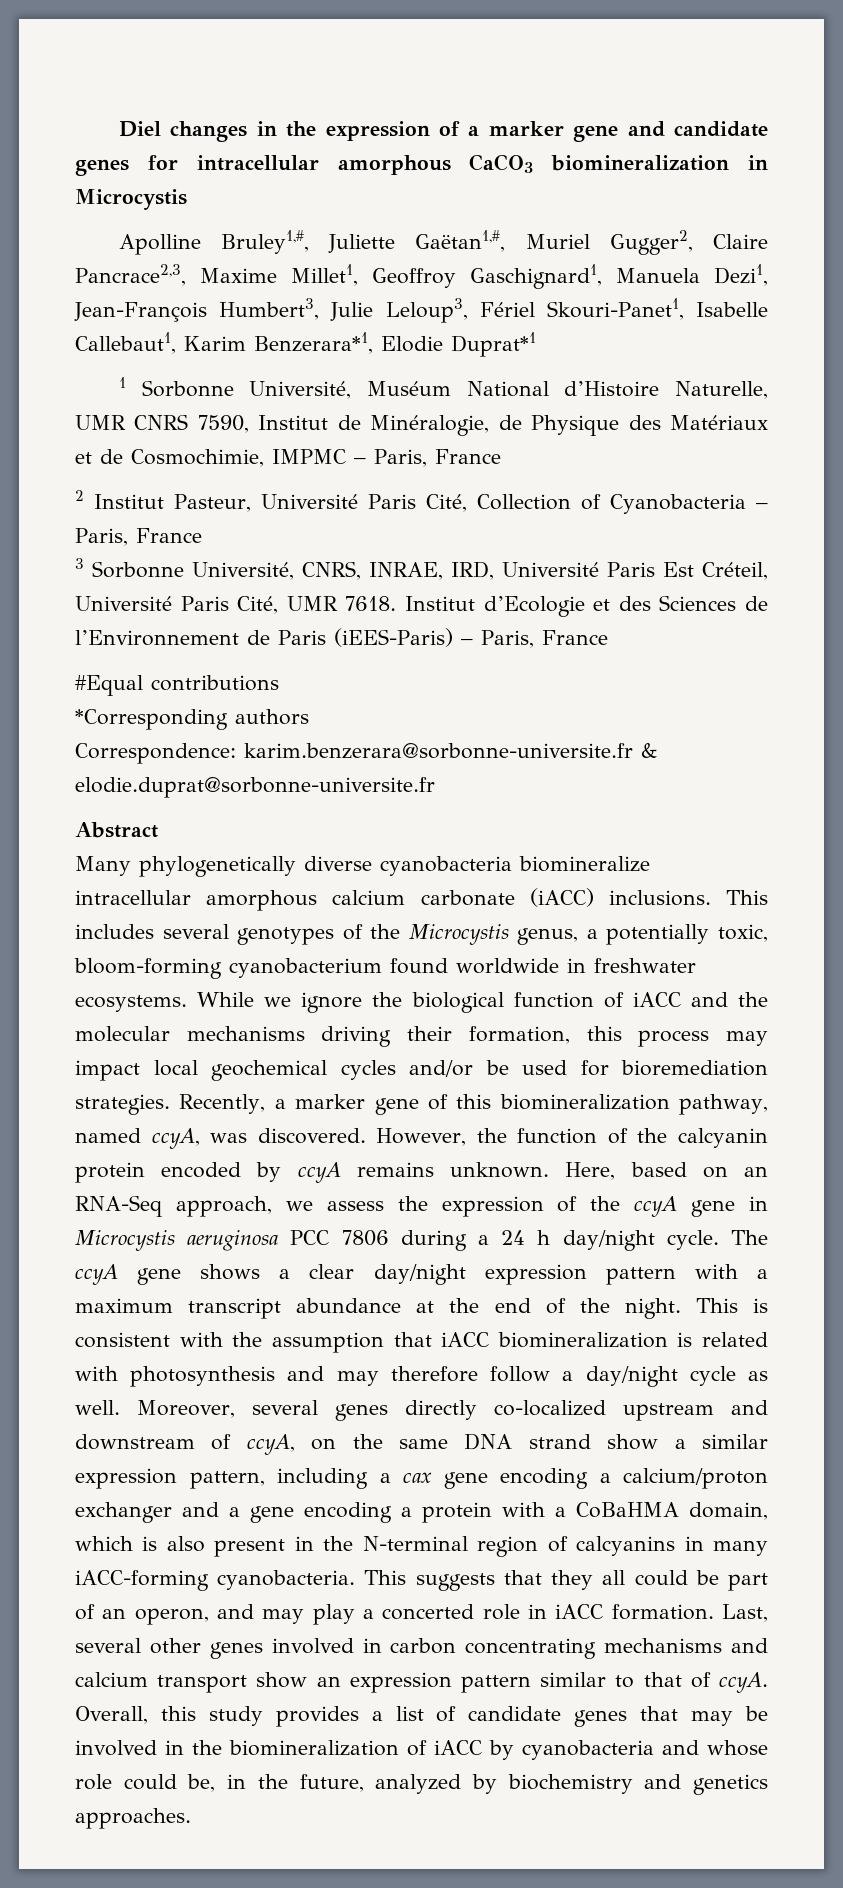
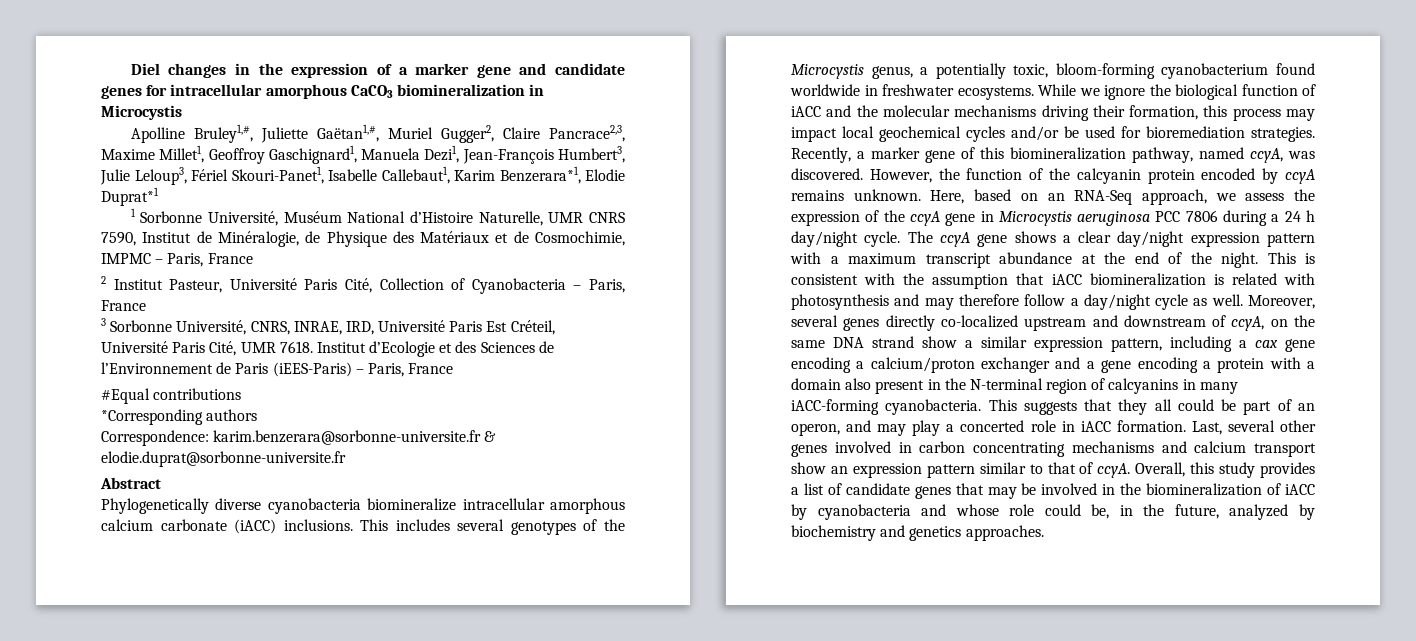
- Many phylogenetically diverse cyanobacteria biomineralize intracellular amorphous calcium carbonate (iACC) inclusions.
+ Phylogenetically diverse cyanobacteria biomineralize intracellular amorphous calcium carbonate (iACC) inclusions.
- Moreover, several genes directly co-localized upstream and downstream of ccyA, on the same DNA strand show a similar expression pattern, including a cax gene encoding a calcium/proton exchanger and a gene encoding a protein with a CoBaHMA domain, which is also present in the N-terminal region of calcyanins in many iACC-forming cyanobacteria.
+ Moreover, several genes directly co-localized upstream and downstream of ccyA, on the same DNA strand show a similar expression pattern, including a cax gene encoding a calcium/proton exchanger and a gene encoding a protein with a domain also present in the N-terminal region of calcyanins in many iACC-forming cyanobacteria.

